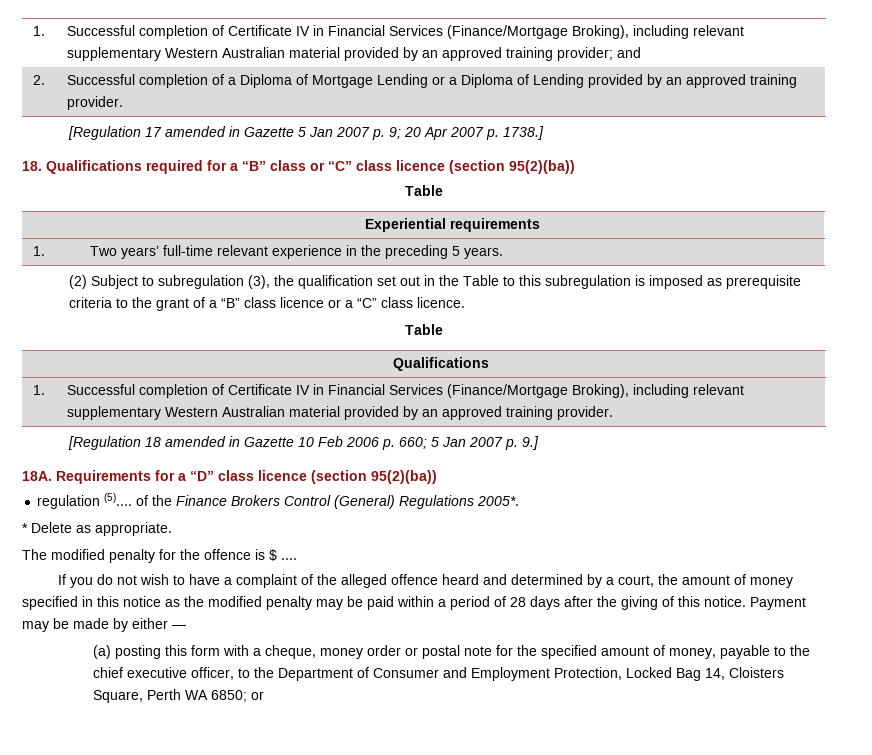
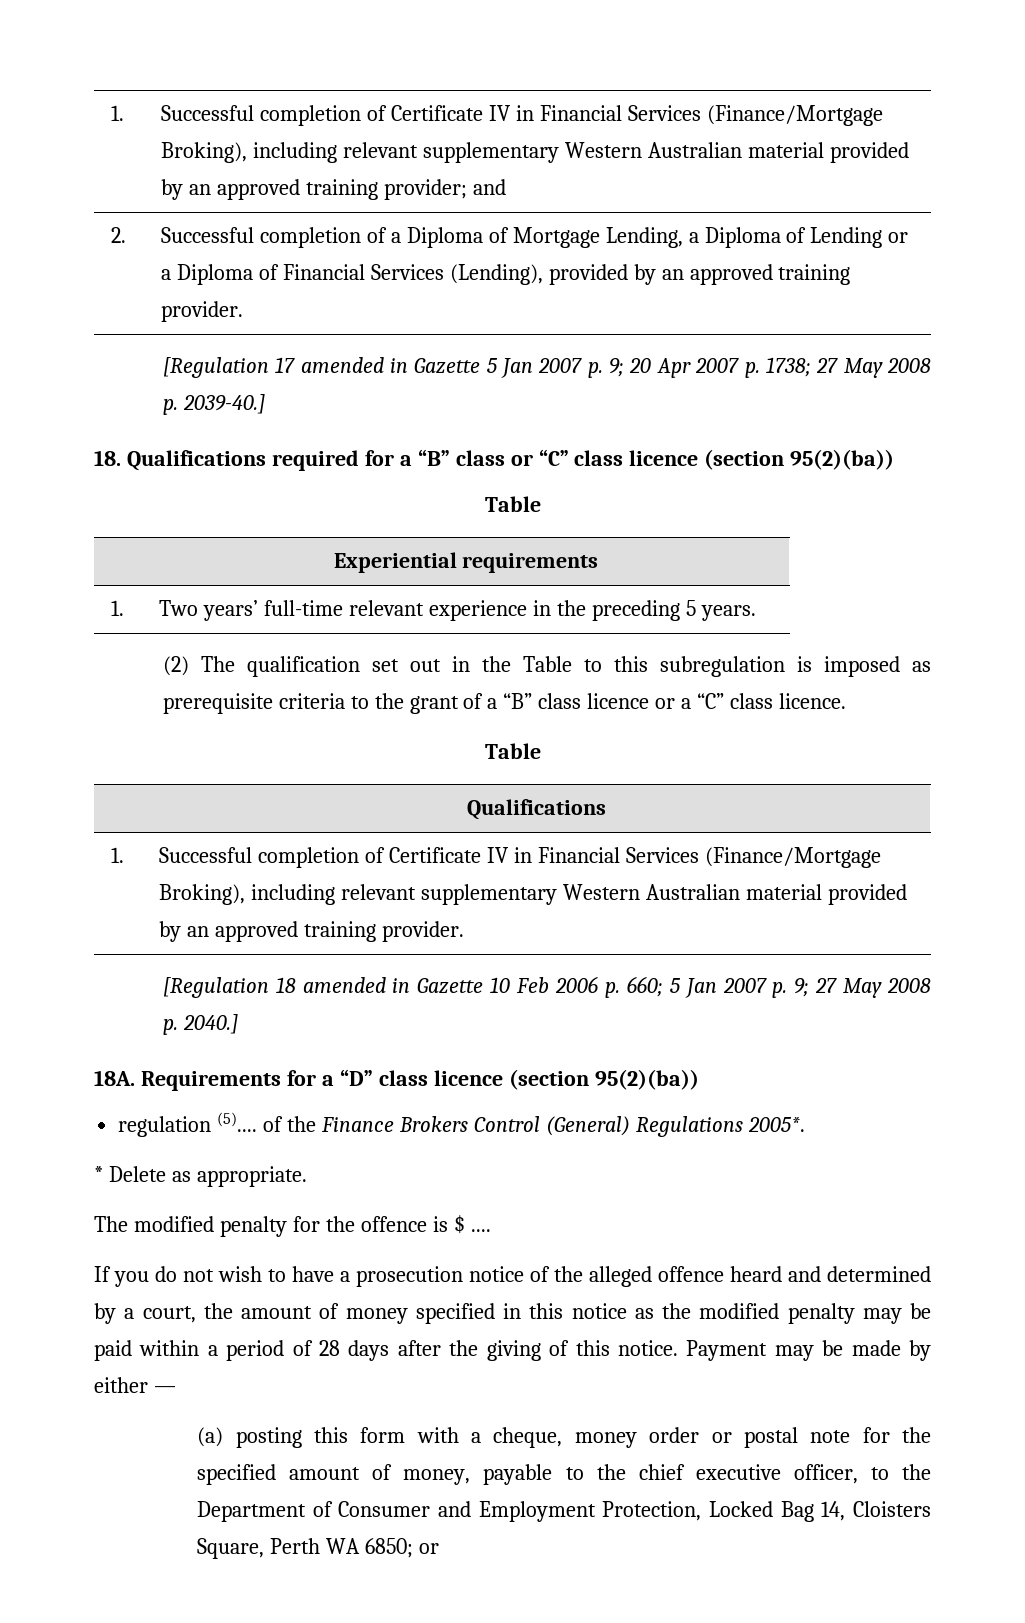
- 2. | Successful completion of a Diploma of Mortgage Lending or a Diploma of Lending provided by an approved training provider.
+ 2. | Successful completion of a Diploma of Mortgage Lending, a Diploma of Lending or a Diploma of Financial Services (Lending), provided by an approved training provider.
- [Regulation 17 amended in Gazette 5 Jan 2007 p. 9; 20 Apr 2007 p. 1738.]
+ [Regulation 17 amended in Gazette 5 Jan 2007 p. 9; 20 Apr 2007 p. 1738; 27 May 2008 p. 2039-40.]
- (2) Subject to subregulation (3), the qualification set out in the Table to this subregulation is imposed as prerequisite criteria to the grant of a “B” class licence or a “C” class licence.
+ (2) The qualification set out in the Table to this subregulation is imposed as prerequisite criteria to the grant of a “B” class licence or a “C” class licence.
- [Regulation 18 amended in Gazette 10 Feb 2006 p. 660; 5 Jan 2007 p. 9.]
+ [Regulation 18 amended in Gazette 10 Feb 2006 p. 660; 5 Jan 2007 p. 9; 27 May 2008 p. 2040.]
- If you do not wish to have a complaint of the alleged offence heard and determined by a court, the amount of money specified in this notice as the modified penalty may be paid within a period of 28 days after the giving of this notice.
+ If you do not wish to have a prosecution notice of the alleged offence heard and determined by a court, the amount of money specified in this notice as the modified penalty may be paid within a period of 28 days after the giving of this notice.

